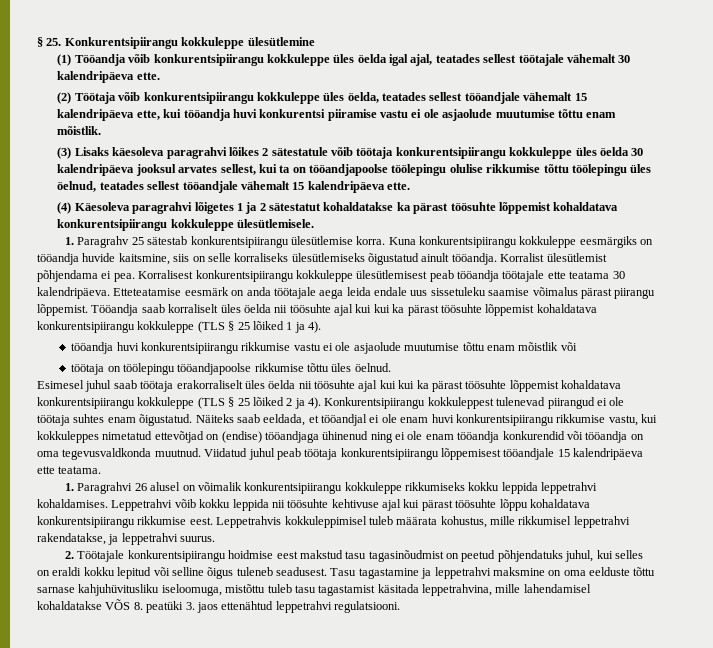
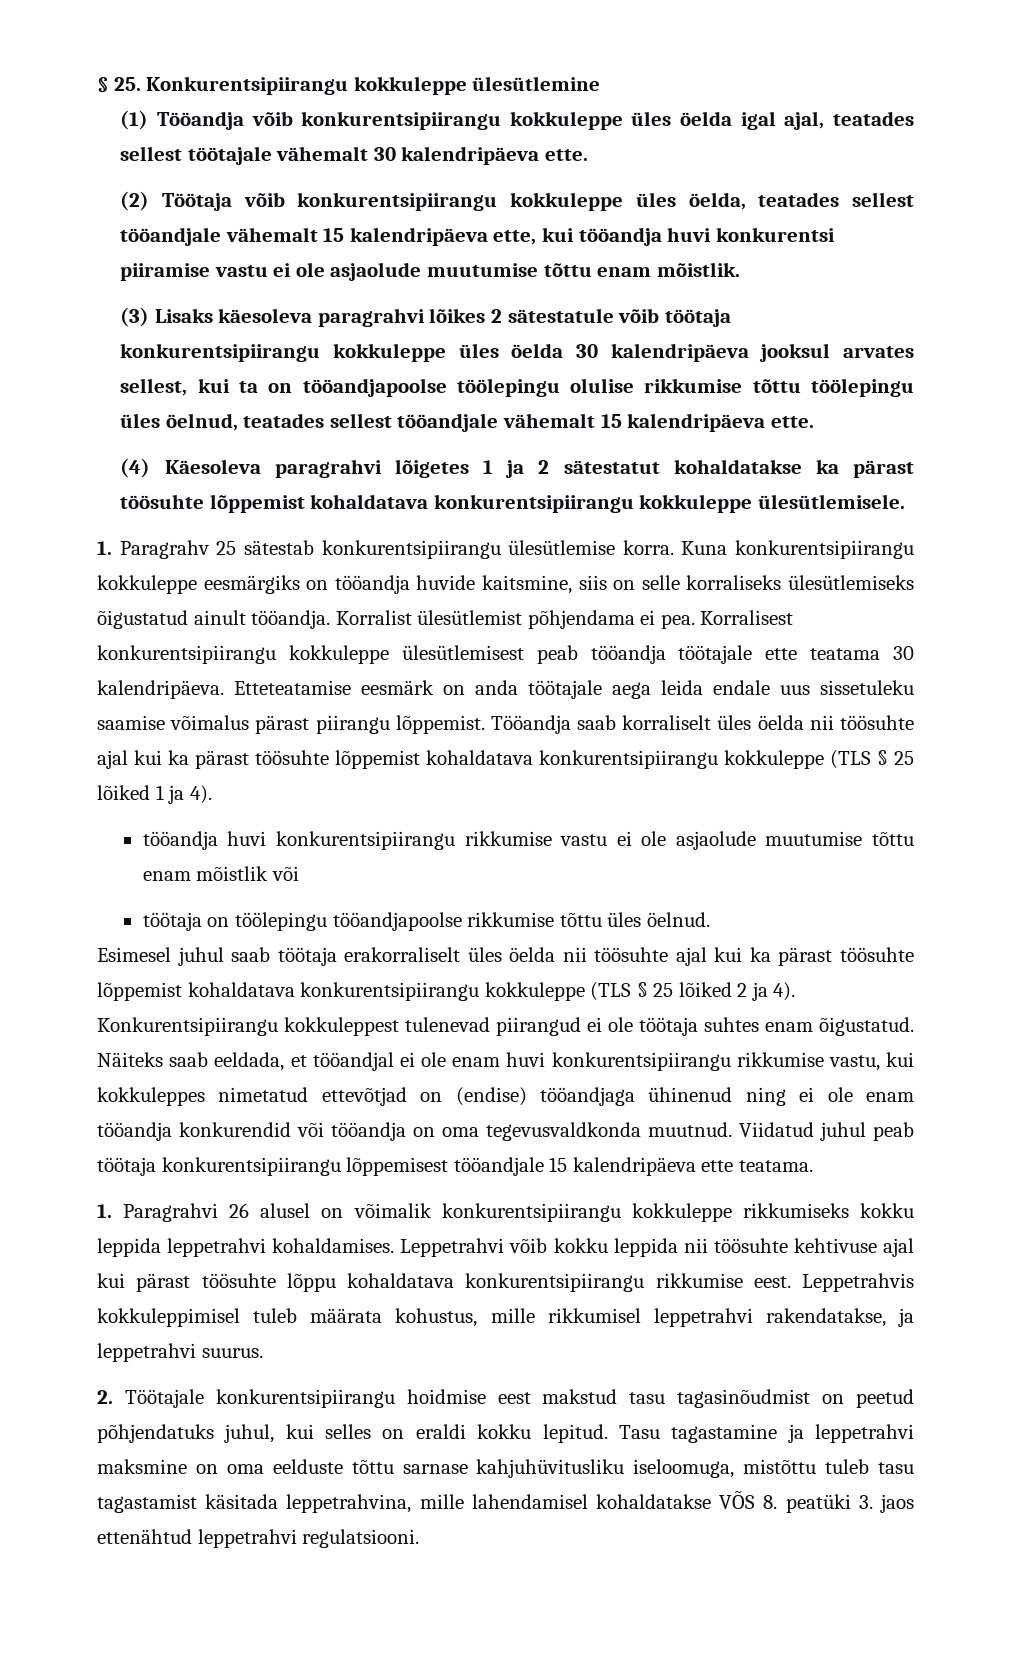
- Tööandja saab korraliselt üles öelda nii töösuhte ajal kui kui ka pärast töösuhte lõppemist kohaldatava konkurentsipiirangu kokkuleppe (TLS § 25 lõiked 1 ja 4).
+ Tööandja saab korraliselt üles öelda nii töösuhte ajal kui ka pärast töösuhte lõppemist kohaldatava konkurentsipiirangu kokkuleppe (TLS § 25 lõiked 1 ja 4).
- Esimesel juhul saab töötaja erakorraliselt üles öelda nii töösuhte ajal kui kui ka pärast töösuhte lõppemist kohaldatava konkurentsipiirangu kokkuleppe (TLS § 25 lõiked 2 ja 4).
+ Esimesel juhul saab töötaja erakorraliselt üles öelda nii töösuhte ajal kui ka pärast töösuhte lõppemist kohaldatava konkurentsipiirangu kokkuleppe (TLS § 25 lõiked 2 ja 4).
- 2. Töötajale konkurentsipiirangu hoidmise eest makstud tasu tagasinõudmist on peetud põhjendatuks juhul, kui selles on eraldi kokku lepitud või selline õigus tuleneb seadusest.
+ 2. Töötajale konkurentsipiirangu hoidmise eest makstud tasu tagasinõudmist on peetud põhjendatuks juhul, kui selles on eraldi kokku lepitud.

